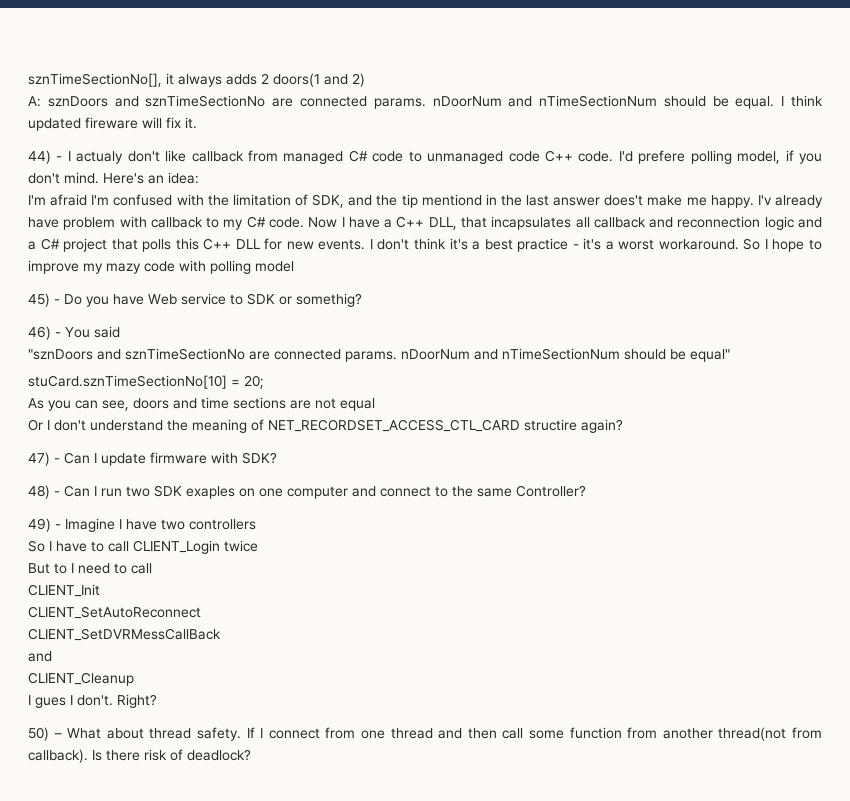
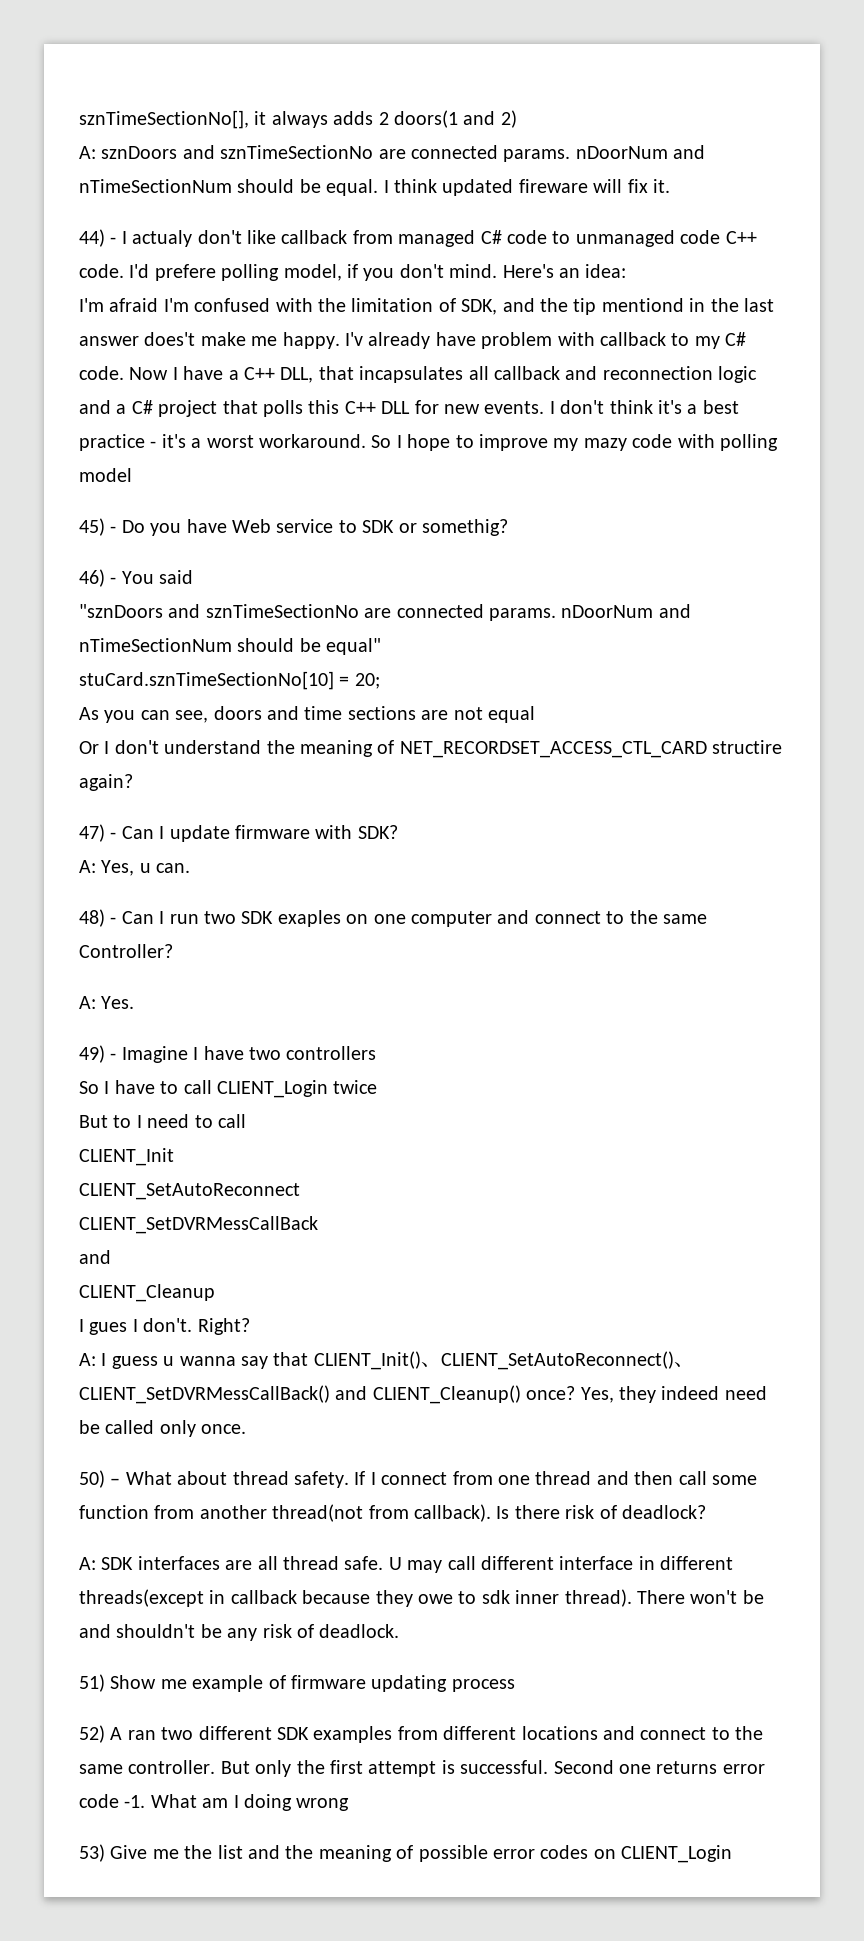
+ A: Yes, u can.
+ A: Yes.
+ A: I guess u wanna say that CLIENT_Init()、CLIENT_SetAutoReconnect()、CLIENT_SetDVRMessCallBack() and CLIENT_Cleanup() once? Yes, they indeed need be called only once.
+ A: SDK interfaces are all thread safe. U may call different interface in different threads(except in callback because they owe to sdk inner thread). There won't be and shouldn't be any risk of deadlock.
+ 51) Show me example of firmware updating process
+ 52) A ran two different SDK examples from different locations and connect to the same controller. But only the first attempt is successful. Second one returns error code -1. What am I doing wrong
+ 53) Give me the list and the meaning of possible error codes on CLIENT_Login

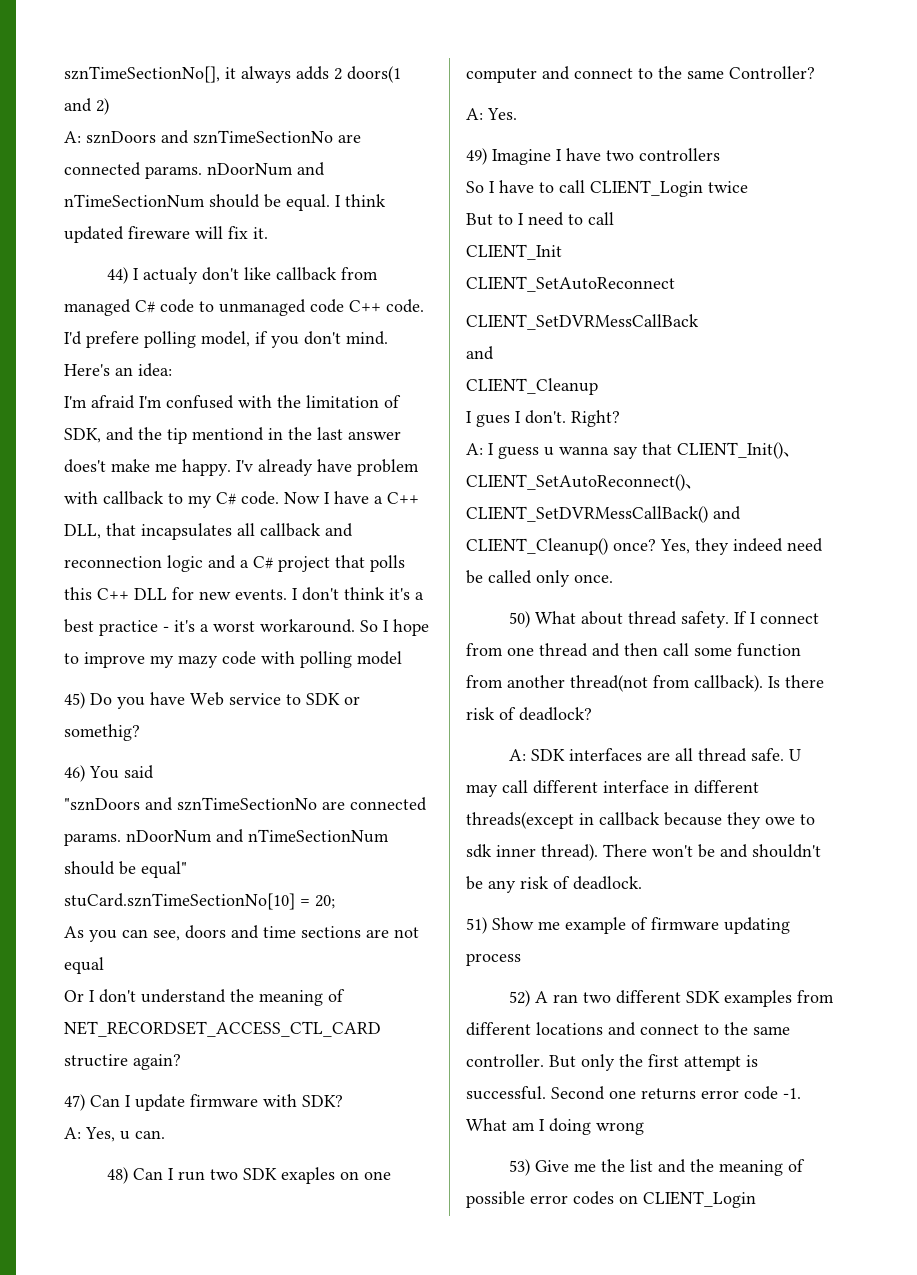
- 44) - I actualy don't like callback from managed C# code to unmanaged code C++ code.
+ 44) I actualy don't like callback from managed C# code to unmanaged code C++ code.
- 45) - Do you have Web service to SDK or somethig?
+ 45) Do you have Web service to SDK or somethig?
- 46) - You said
+ 46) You said
- 47) - Can I update firmware with SDK?
+ 47) Can I update firmware with SDK?
- 48) - Can I run two SDK exaples on one computer and connect to the same Controller?
+ 48) Can I run two SDK exaples on one computer and connect to the same Controller?
- 49) - Imagine I have two controllers
+ 49) Imagine I have two controllers
- 50) – What about thread safety.
+ 50) What about thread safety.

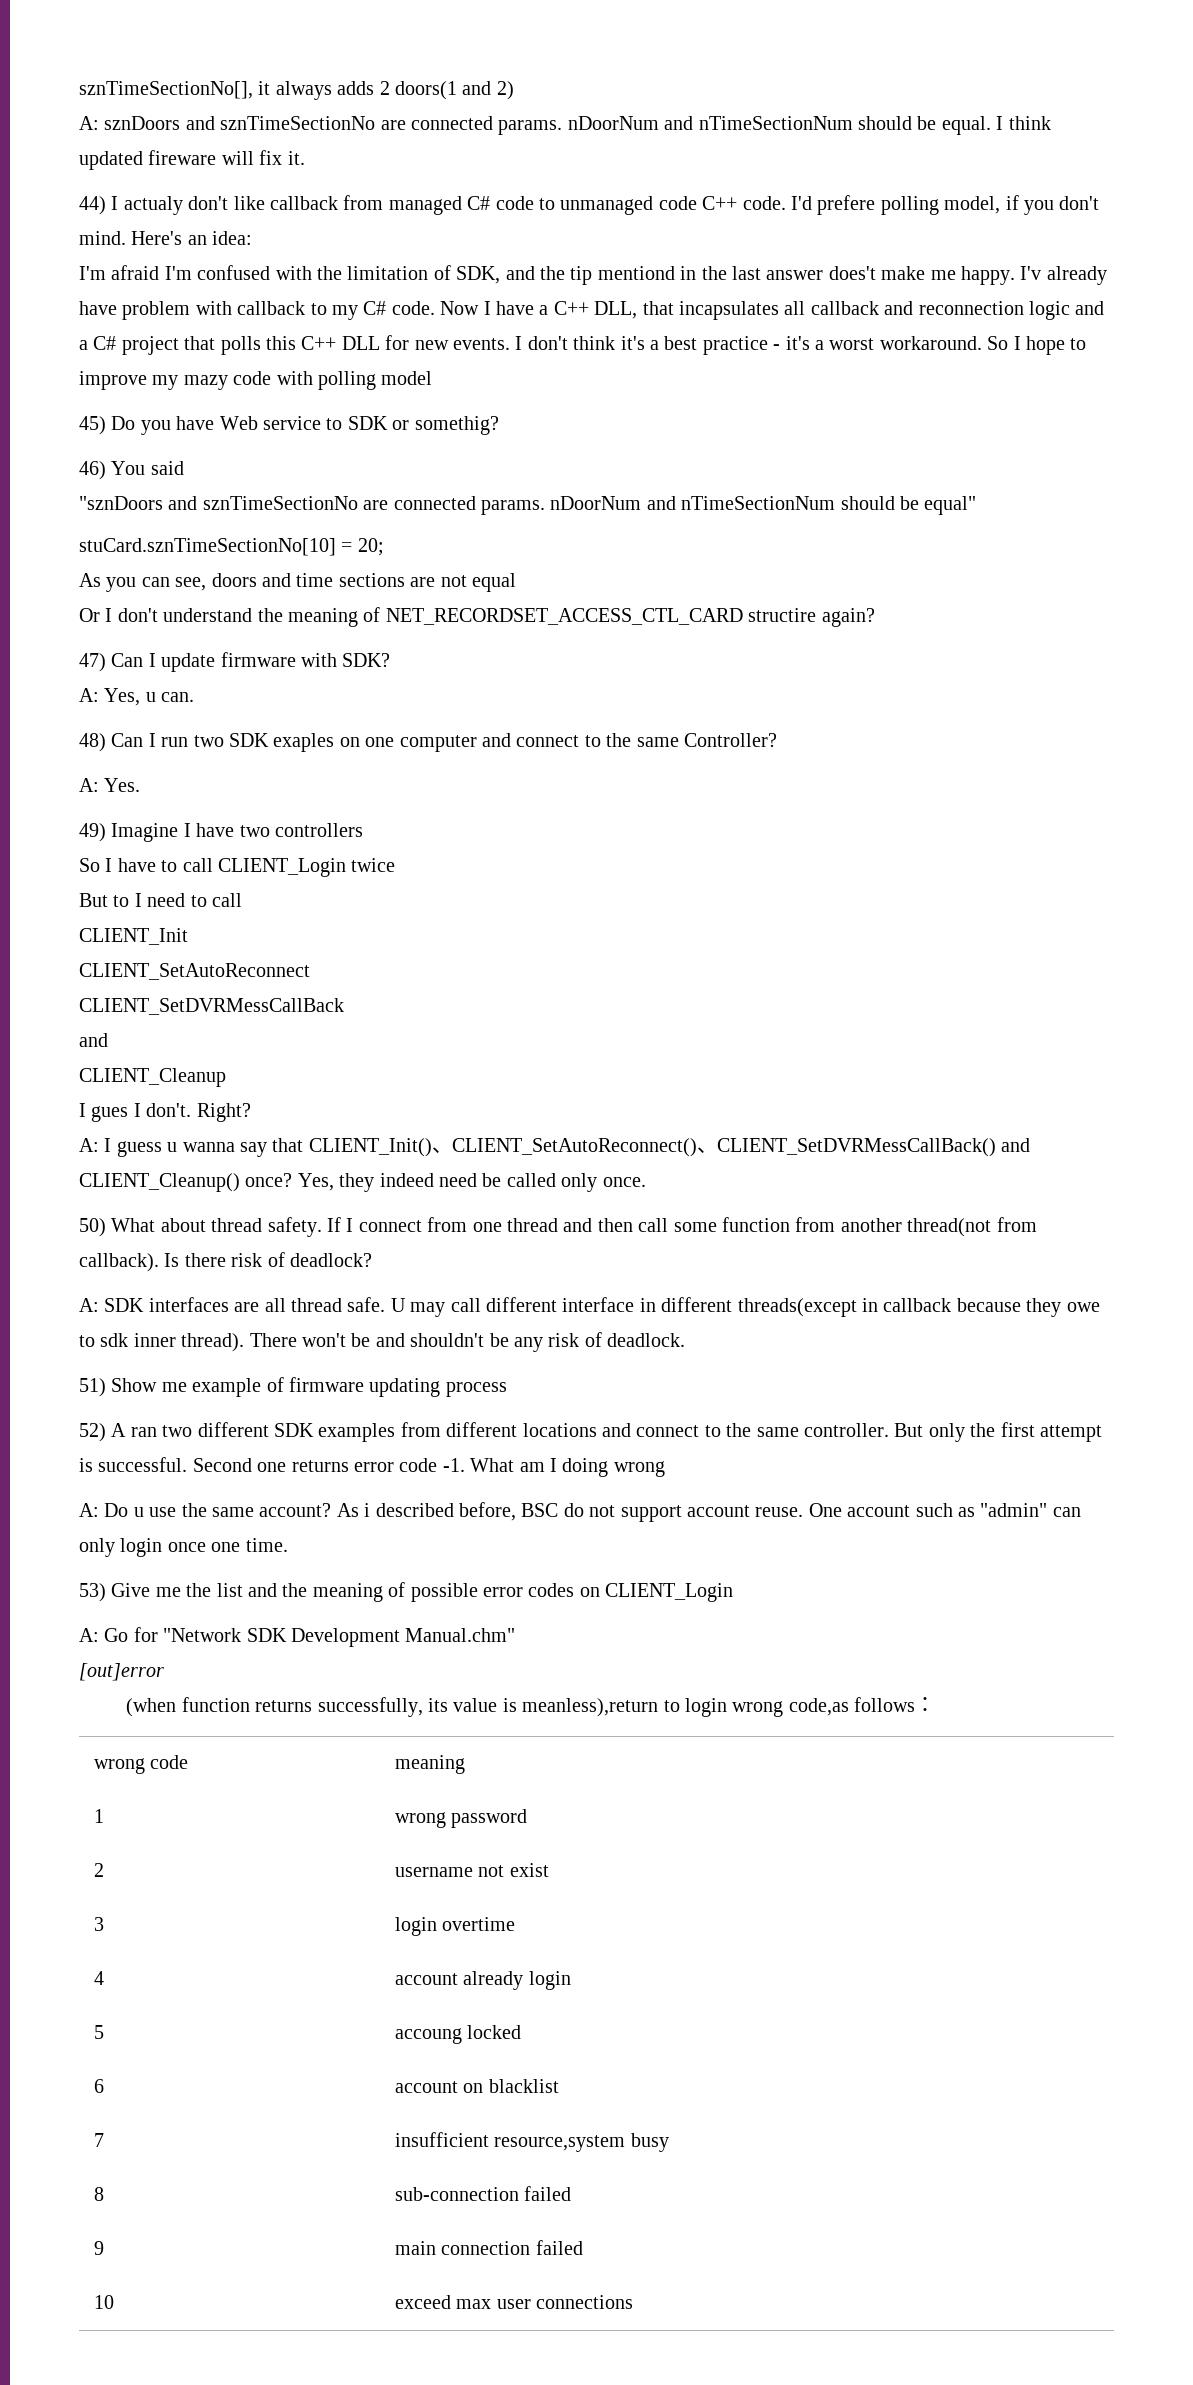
+ A: Do u use the same account? As i described before, BSC do not support account reuse. One account such as "admin" can only login once one time.
+ A: Go for "Network SDK Development Manual.chm"
+ [out]error
+ (when function returns successfully, its value is meanless),return to login wrong code,as follows：
+ wrong code | meaning
+ 1 | wrong password
+ 2 | username not exist
+ 3 | login overtime
+ 4 | account already login
+ 5 | accoung locked
+ 6 | account on blacklist
+ 7 | insufficient resource,system busy
+ 8 | sub-connection failed
+ 9 | main connection failed
+ 10 | exceed max user connections

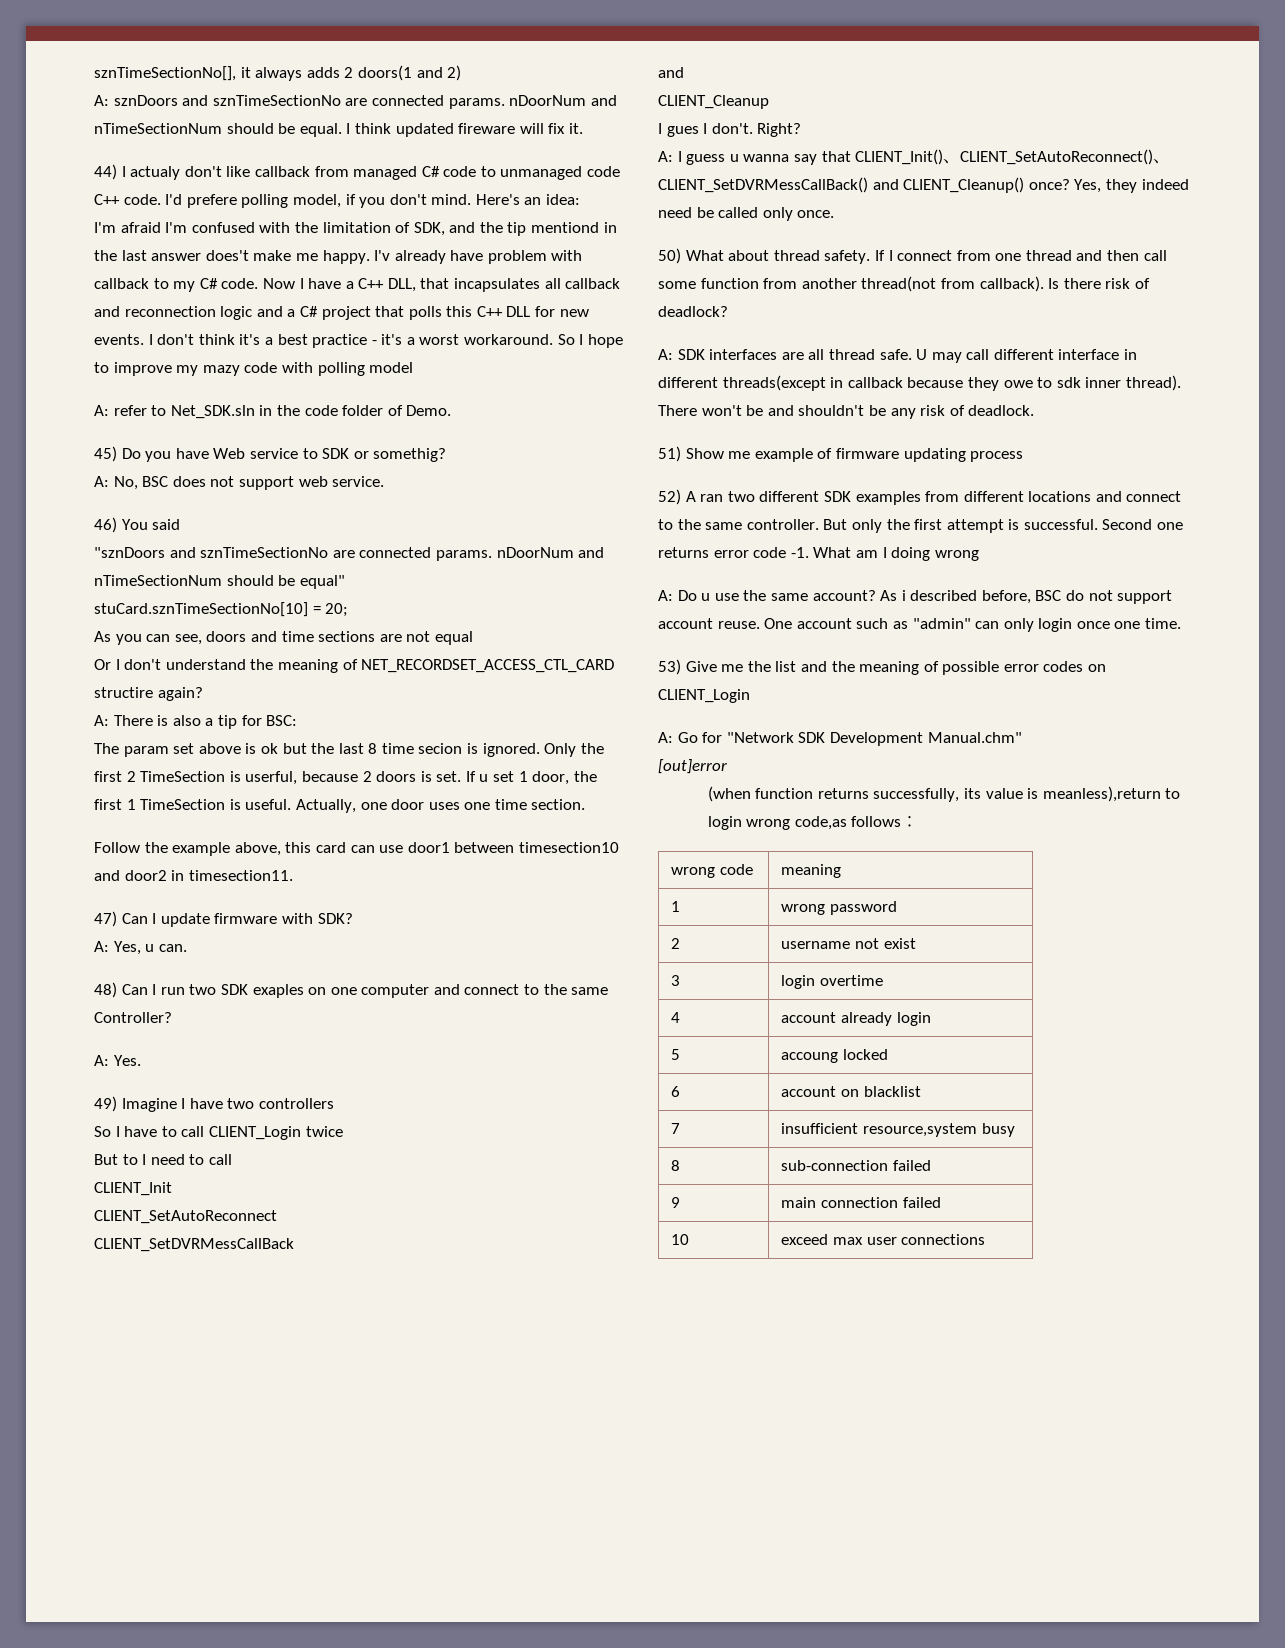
+ A: refer to Net_SDK.sln in the code folder of Demo.
+ A: No, BSC does not support web service.
+ A: There is also a tip for BSC:
+ The param set above is ok but the last 8 time secion is ignored. Only the first 2 TimeSection is userful, because 2 doors is set. If u set 1 door, the first 1 TimeSection is useful. Actually, one door uses one time section.
+ Follow the example above, this card can use door1 between timesection10 and door2 in timesection11.

